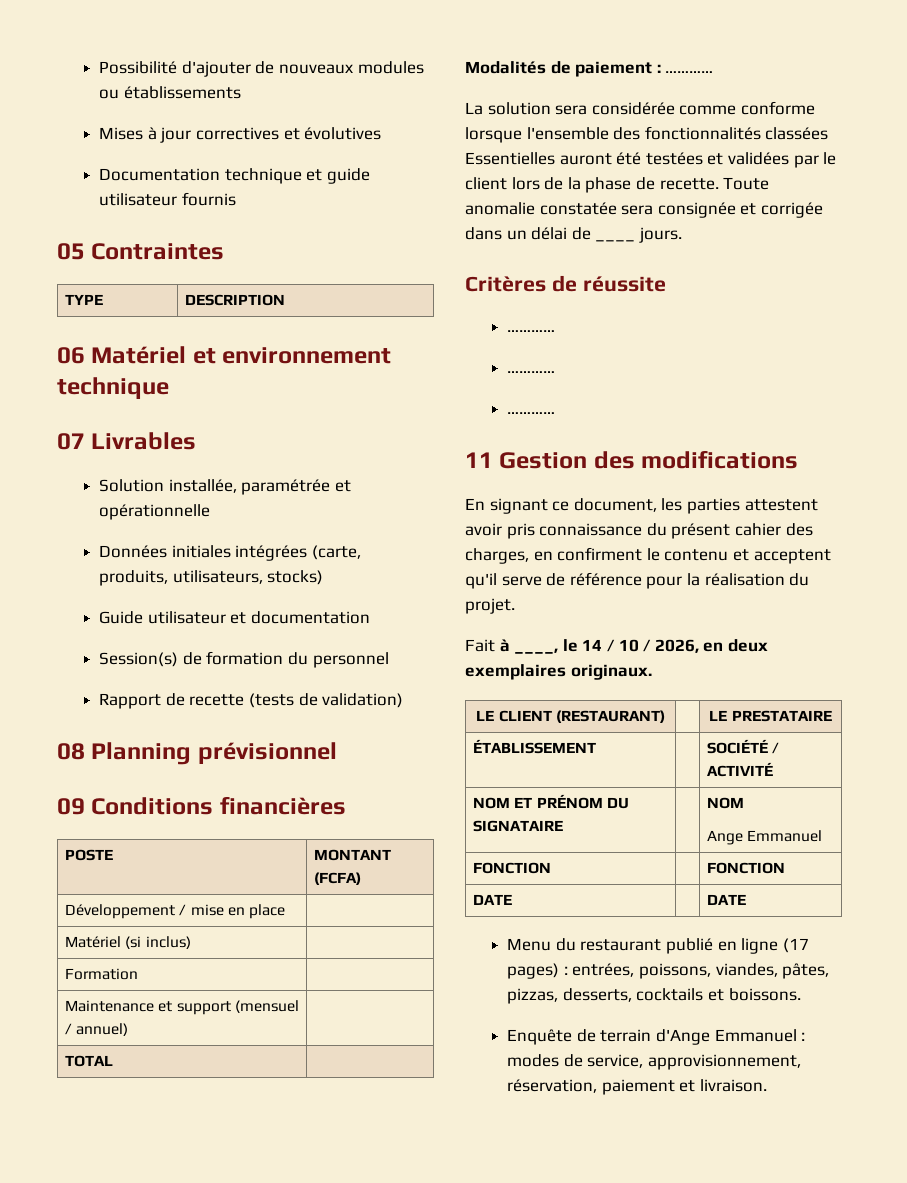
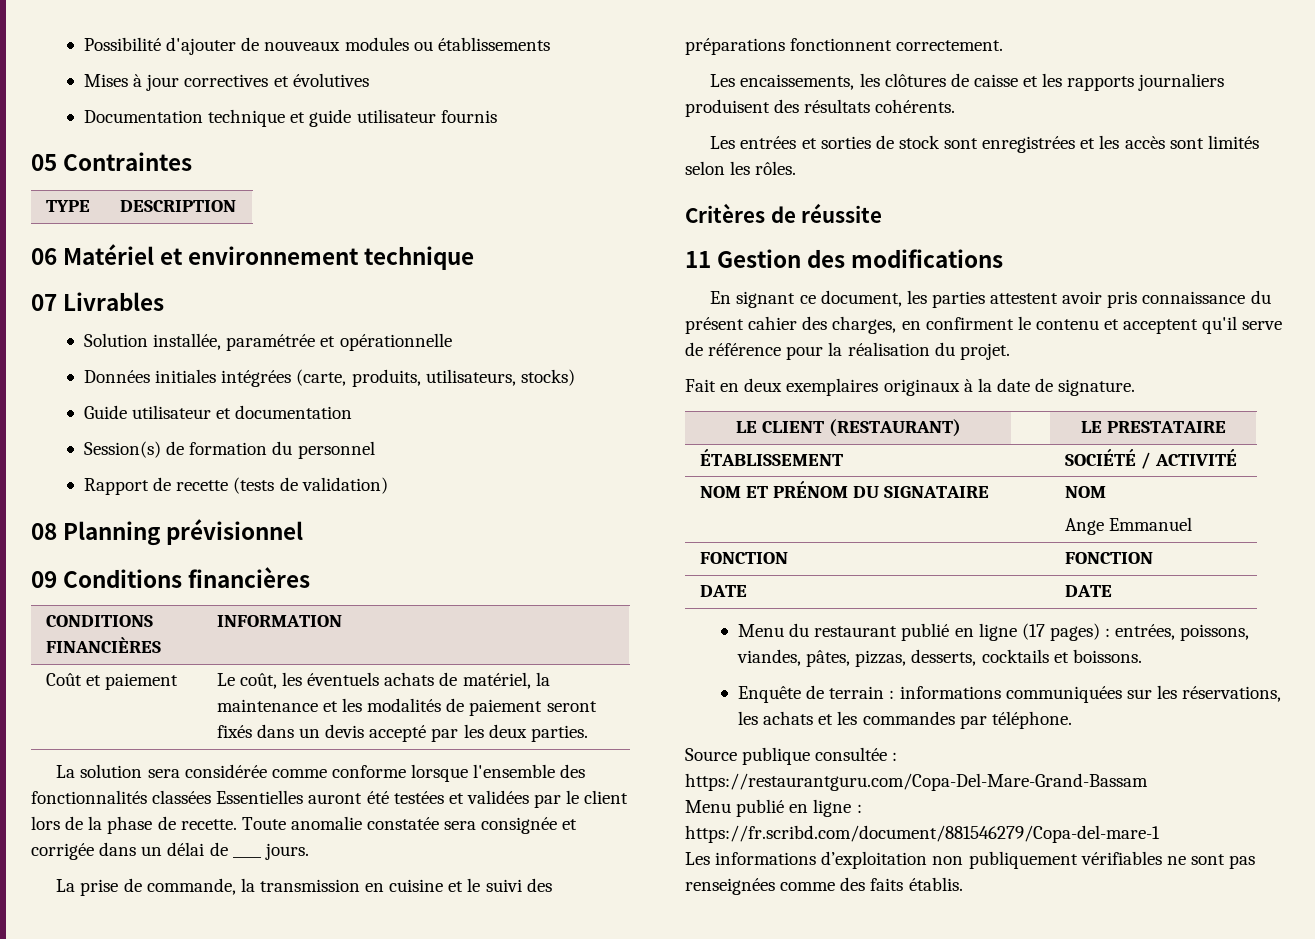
- POSTE | MONTANT (FCFA)
- Développement / mise en place |
- Matériel (si inclus) |
- Formation |
- Maintenance et support (mensuel / annuel) |
- TOTAL |
- Modalités de paiement : …………
+ CONDITIONS FINANCIÈRES | INFORMATION
+ Coût et paiement | Le coût, les éventuels achats de matériel, la maintenance et les modalités de paiement seront fixés dans un devis accepté par les deux parties.
+ La prise de commande, la transmission en cuisine et le suivi des préparations fonctionnent correctement.
+ Les encaissements, les clôtures de caisse et les rapports journaliers produisent des résultats cohérents.
+ Les entrées et sorties de stock sont enregistrées et les accès sont limités selon les rôles.
  Critères de réussite
- …………
- …………
- …………
- Fait à ____, le 14 / 10 / 2026, en deux exemplaires originaux.
+ Fait en deux exemplaires originaux à la date de signature.
- Enquête de terrain d'Ange Emmanuel : modes de service, approvisionnement, réservation, paiement et livraison.
+ Enquête de terrain : informations communiquées sur les réservations, les achats et les commandes par téléphone.
+ Source publique consultée : https://restaurantguru.com/Copa-Del-Mare-Grand-Bassam
+ Menu publié en ligne : https://fr.scribd.com/document/881546279/Copa-del-mare-1
+ Les informations d’exploitation non publiquement vérifiables ne sont pas renseignées comme des faits établis.

